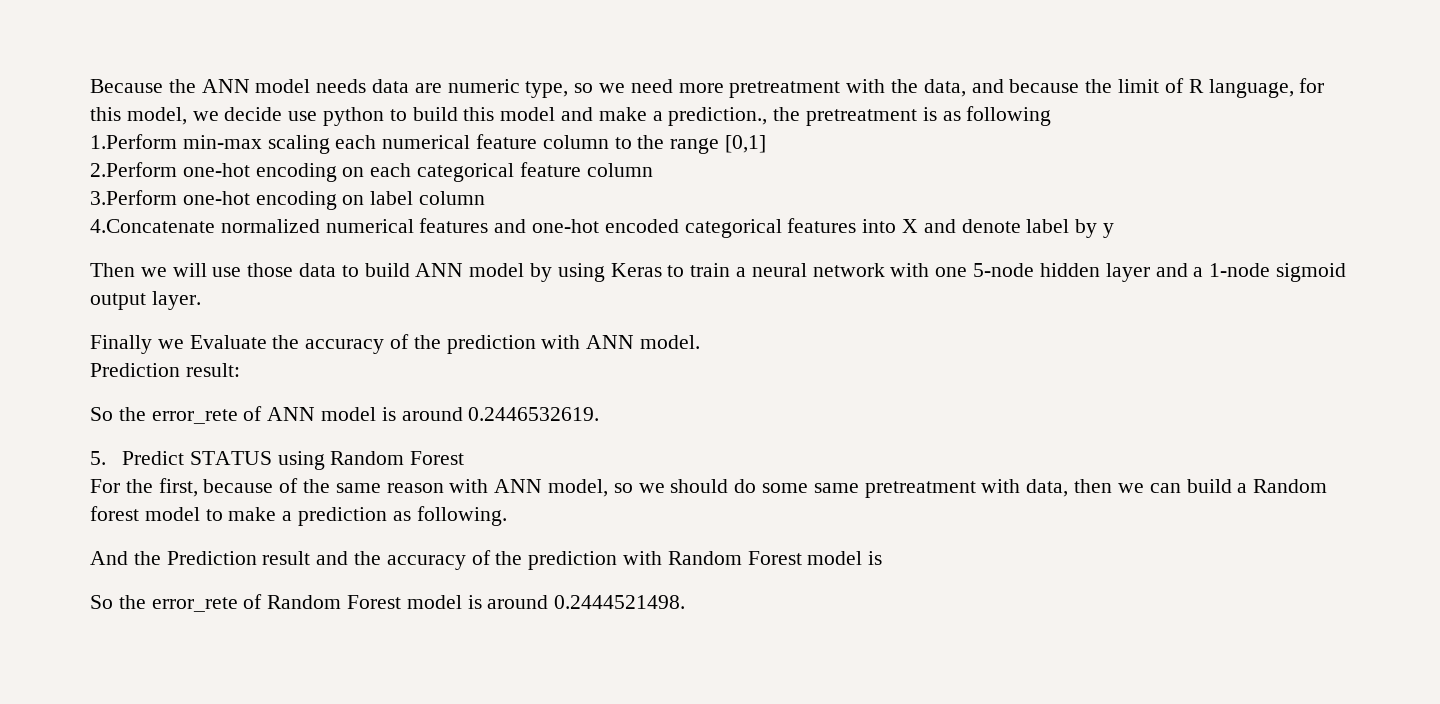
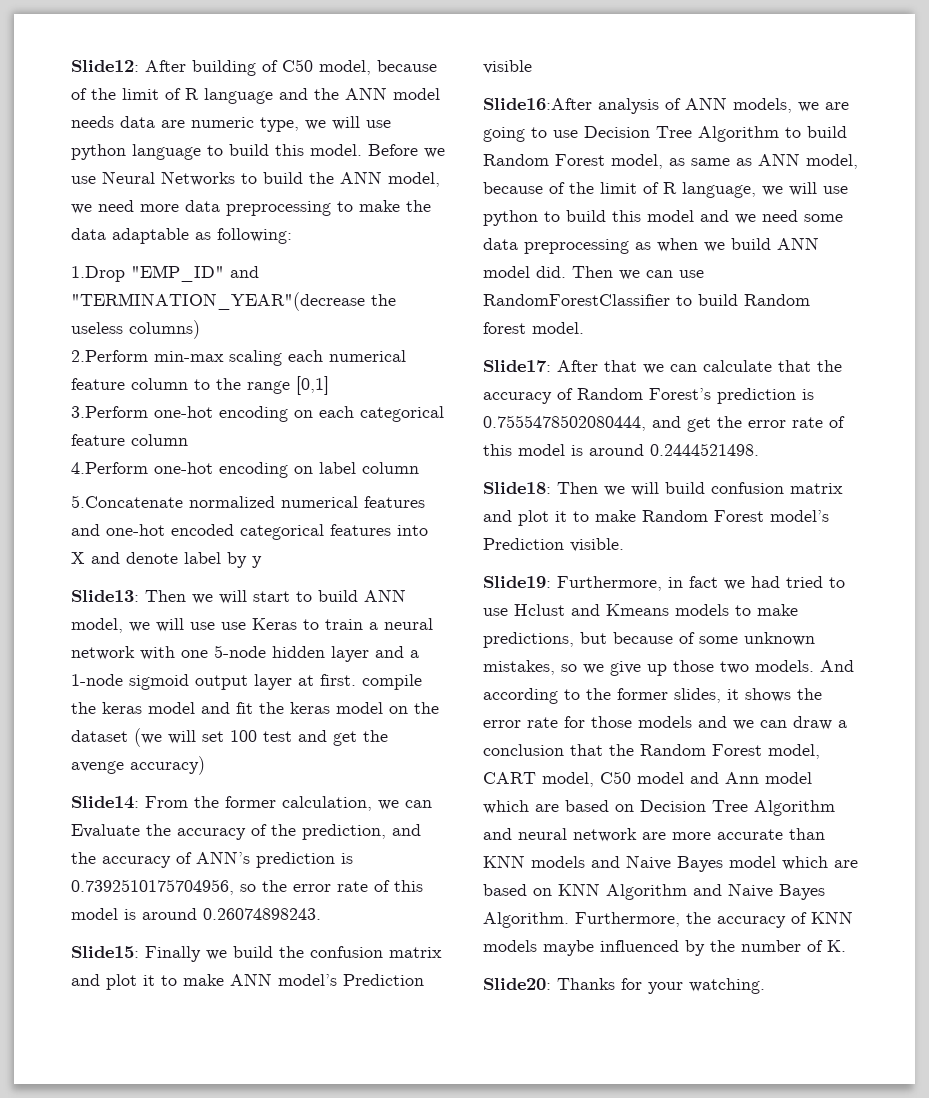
- Because the ANN model needs data are numeric type, so we need more pretreatment with the data, and because the limit of R language, for this model, we decide use python to build this model and make a prediction., the pretreatment is as following
- 1.Perform min-max scaling each numerical feature column to the range [0,1]
+ Slide12: After building of C50 model, because of the limit of R language and the ANN model needs data are numeric type, we will use python language to build this model. Before we use Neural Networks to build the ANN model, we need more data preprocessing to make the data adaptable as following:
+ 1.Drop "EMP_ID" and "TERMINATION_YEAR"(decrease the useless columns)
+ 2.Perform min-max scaling each numerical feature column to the range [0,1]
- 2.Perform one-hot encoding on each categorical feature column
+ 3.Perform one-hot encoding on each categorical feature column
- 3.Perform one-hot encoding on label column
+ 4.Perform one-hot encoding on label column
- 4.Concatenate normalized numerical features and one-hot encoded categorical features into X and denote label by y
+ 5.Concatenate normalized numerical features and one-hot encoded categorical features into X and denote label by y
- Then we will use those data to build ANN model by using Keras to train a neural network with one 5-node hidden layer and a 1-node sigmoid output layer.
- Finally we Evaluate the accuracy of the prediction with ANN model.
- Prediction result:
- So the error_rete of ANN model is around 0.2446532619.
- 5. Predict STATUS using Random Forest
- For the first, because of the same reason with ANN model, so we should do some same pretreatment with data, then we can build a Random forest model to make a prediction as following.
- And the Prediction result and the accuracy of the prediction with Random Forest model is
- So the error_rete of Random Forest model is around 0.2444521498.
+ Slide13: Then we will start to build ANN model, we will use use Keras to train a neural network with one 5-node hidden layer and a 1-node sigmoid output layer at first. compile the keras model and fit the keras model on the dataset (we will set 100 test and get the avenge accuracy)
+ Slide14: From the former calculation, we can Evaluate the accuracy of the prediction, and the accuracy of ANN’s prediction is 0.7392510175704956, so the error rate of this model is around 0.26074898243.
+ Slide15: Finally we build the confusion matrix and plot it to make ANN model’s Prediction visible
+ Slide16:After analysis of ANN models, we are going to use Decision Tree Algorithm to build Random Forest model, as same as ANN model, because of the limit of R language, we will use python to build this model and we need some data preprocessing as when we build ANN model did. Then we can use RandomForestClassifier to build Random forest model.
+ Slide17: After that we can calculate that the accuracy of Random Forest’s prediction is 0.7555478502080444, and get the error rate of this model is around 0.2444521498.
+ Slide18: Then we will build confusion matrix and plot it to make Random Forest model’s Prediction visible.
+ Slide19: Furthermore, in fact we had tried to use Hclust and Kmeans models to make predictions, but because of some unknown mistakes, so we give up those two models. And according to the former slides, it shows the error rate for those models and we can draw a conclusion that the Random Forest model, CART model, C50 model and Ann model which are based on Decision Tree Algorithm and neural network are more accurate than KNN models and Naive Bayes model which are based on KNN Algorithm and Naive Bayes Algorithm. Furthermore, the accuracy of KNN models maybe influenced by the number of K.
+ Slide20: Thanks for your watching.

